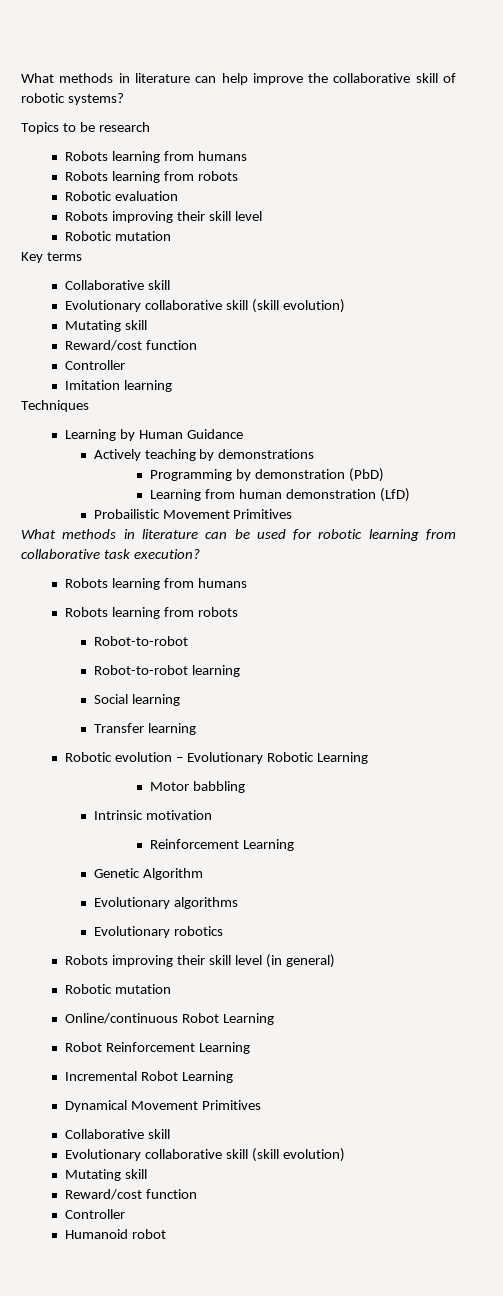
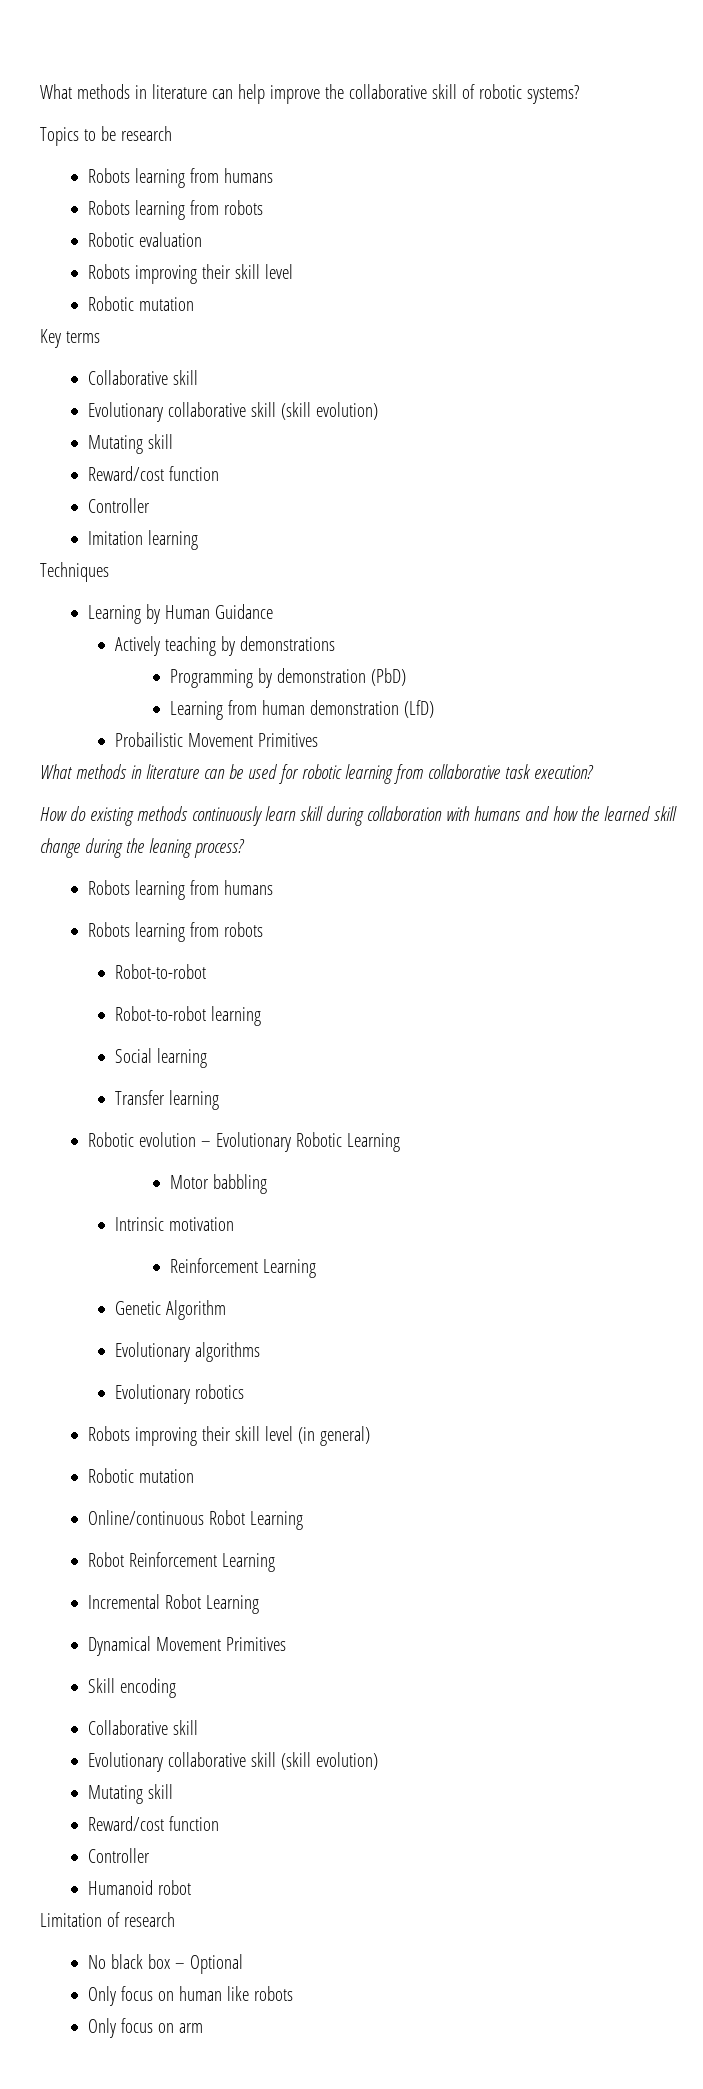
+ How do existing methods continuously learn skill during collaboration with humans and how the learned skill change during the leaning process?
+ Skill encoding
+ Limitation of research
+ No black box – Optional
+ Only focus on human like robots
+ Only focus on arm

